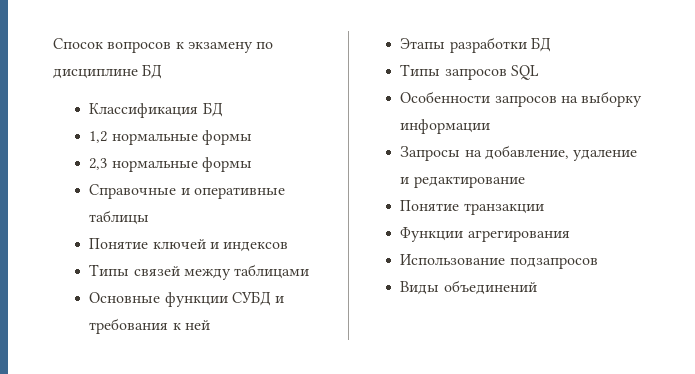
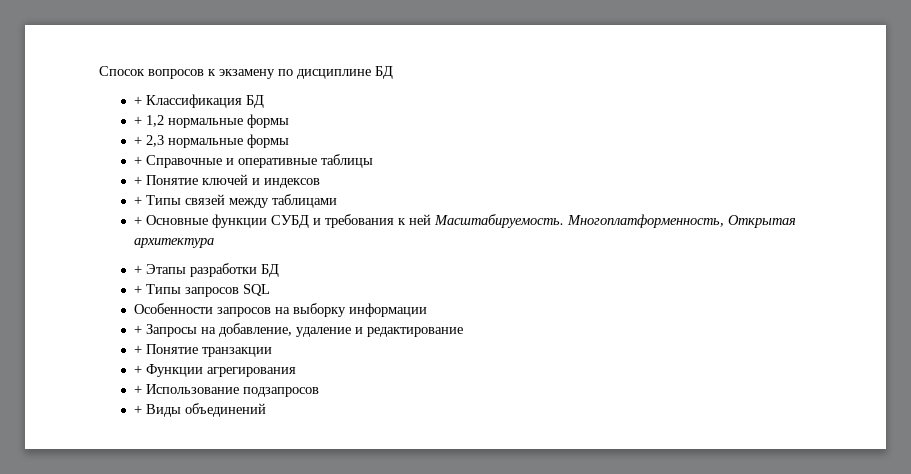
- Классификация БД
+ + Классификация БД
- 1,2 нормальные формы
+ + 1,2 нормальные формы
- 2,3 нормальные формы
+ + 2,3 нормальные формы
- Справочные и оперативные таблицы
+ + Справочные и оперативные таблицы
- Понятие ключей и индексов
+ + Понятие ключей и индексов
- Типы связей между таблицами
+ + Типы связей между таблицами
- Основные функции СУБД и требования к ней
- Этапы разработки БД
+ + Основные функции СУБД и требования к ней Масштабируемость. Многоплатформенность, Открытая архитектура
+ + Этапы разработки БД
- Типы запросов SQL
+ + Типы запросов SQL
- Запросы на добавление, удаление и редактирование
+ + Запросы на добавление, удаление и редактирование
- Понятие транзакции
+ + Понятие транзакции
- Функции агрегирования
+ + Функции агрегирования
- Использование подзапросов
+ + Использование подзапросов
- Виды объединений
+ + Виды объединений

